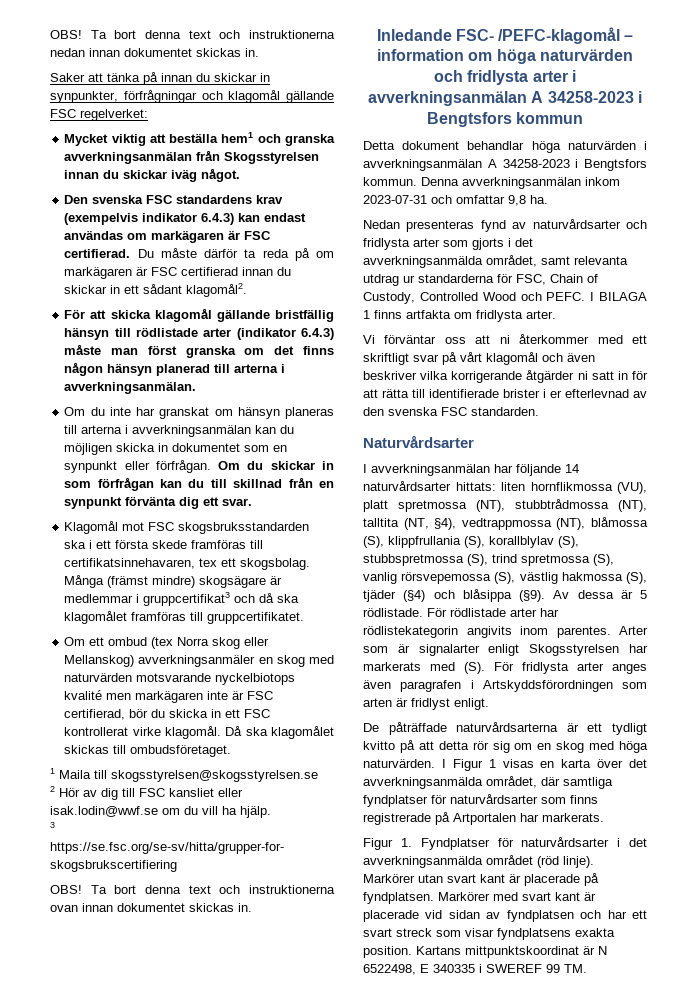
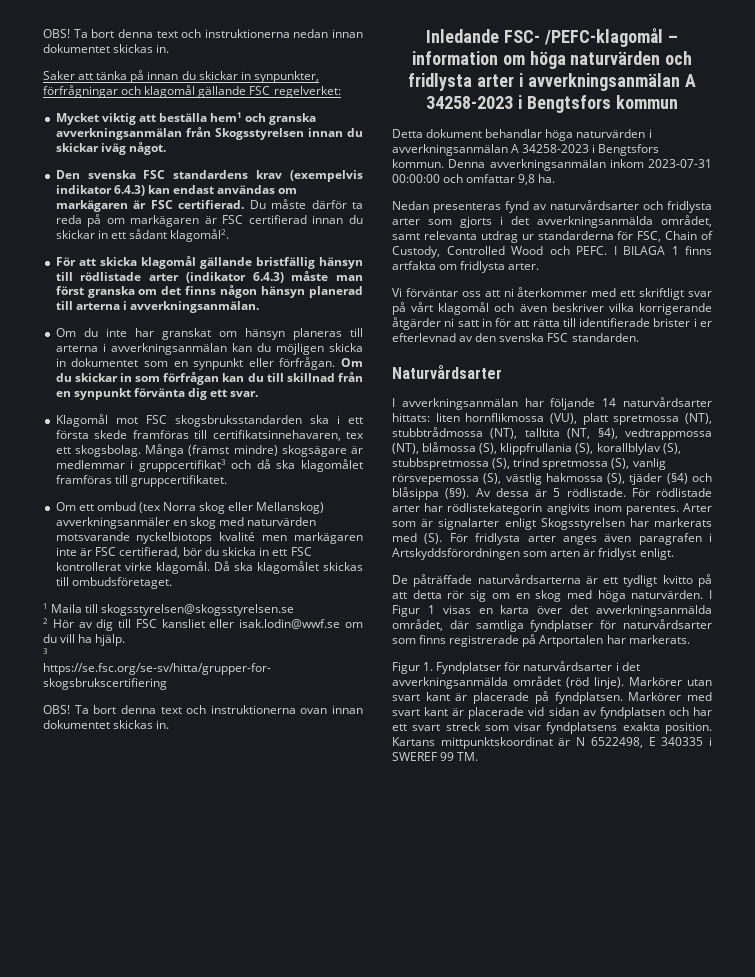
- Denna avverkningsanmälan inkom 2023-07-31 och omfattar 9,8 ha.
+ Denna avverkningsanmälan inkom 2023-07-31 00:00:00 och omfattar 9,8 ha.

